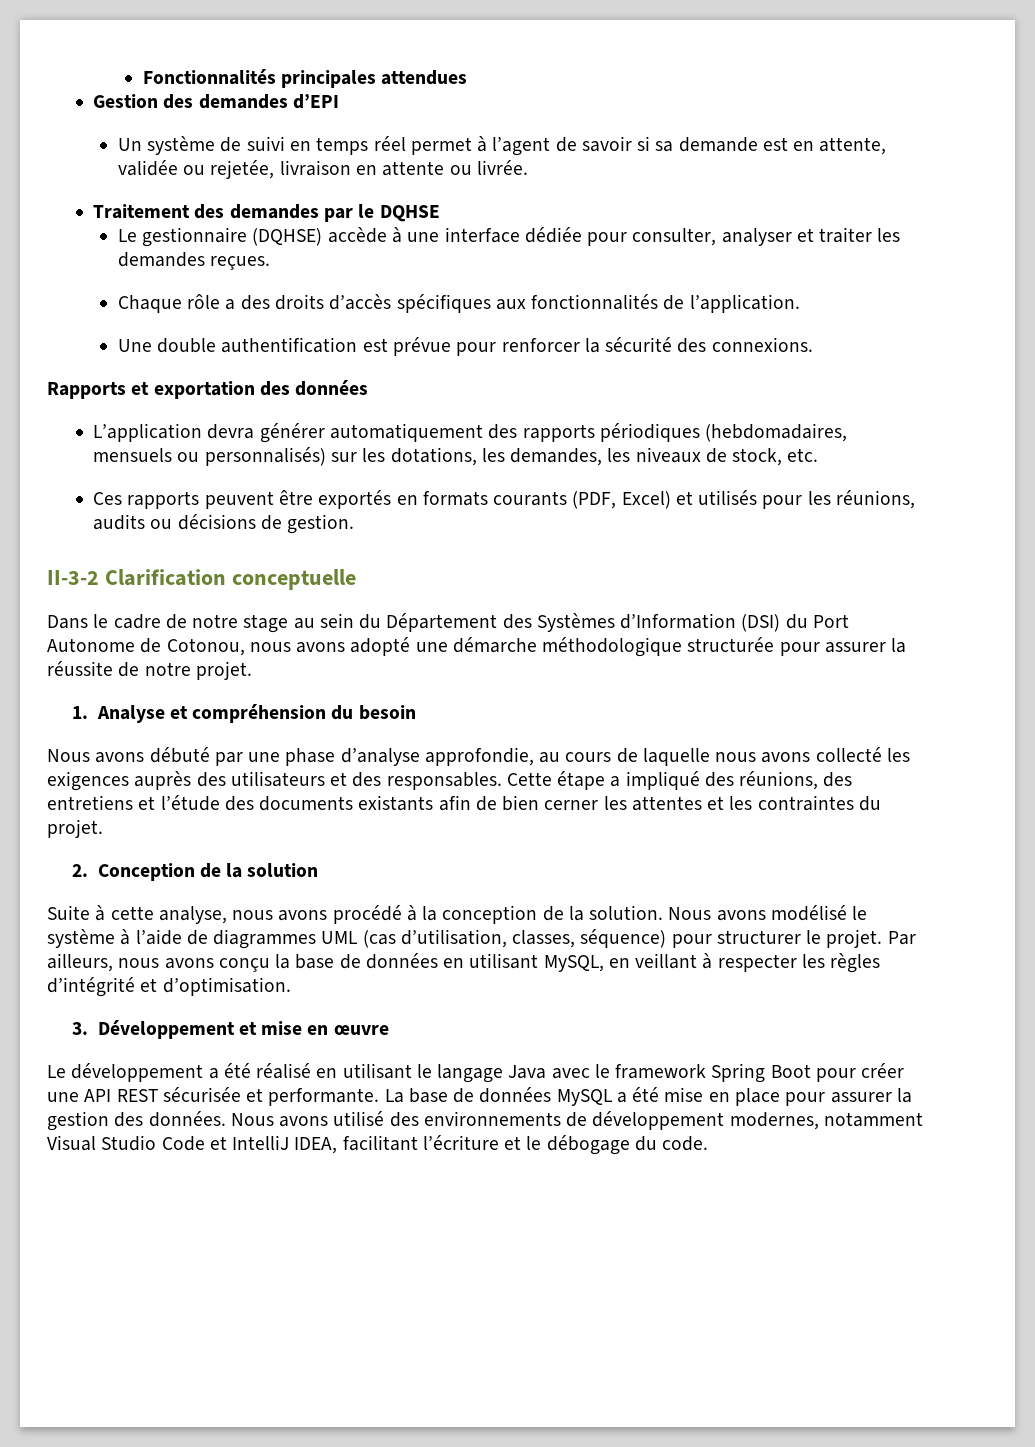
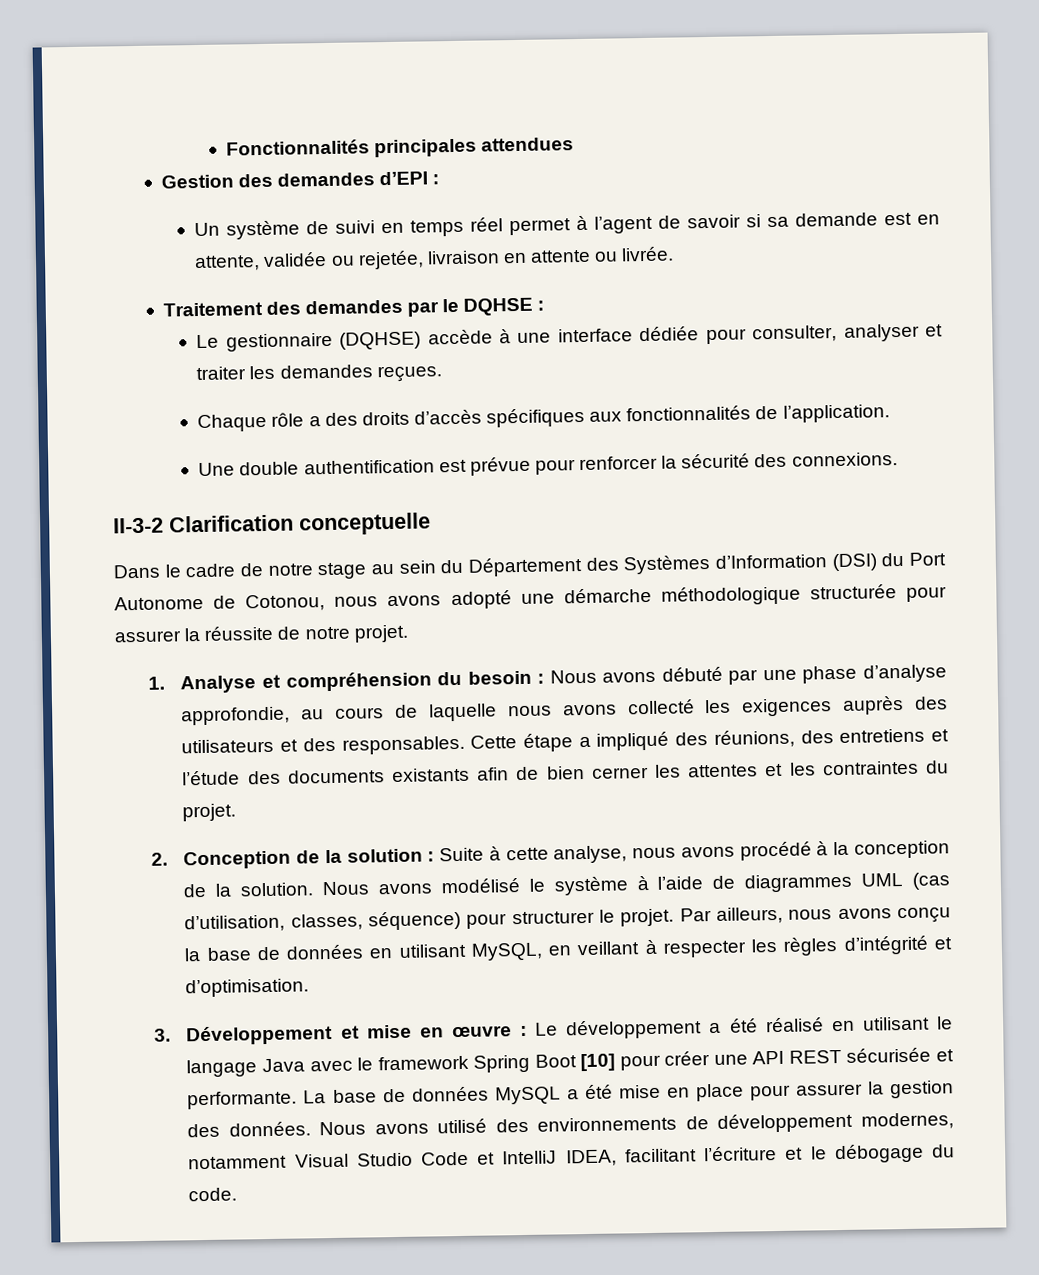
- Gestion des demandes d’EPI
+ Gestion des demandes d’EPI :
- Traitement des demandes par le DQHSE
+ Traitement des demandes par le DQHSE :
- Rapports et exportation des données
- L’application devra générer automatiquement des rapports périodiques (hebdomadaires, mensuels ou personnalisés) sur les dotations, les demandes, les niveaux de stock, etc.
- Ces rapports peuvent être exportés en formats courants (PDF, Excel) et utilisés pour les réunions, audits ou décisions de gestion.
- 1. Analyse et compréhension du besoin
- Nous avons débuté par une phase d’analyse approfondie, au cours de laquelle nous avons collecté les exigences auprès des utilisateurs et des responsables.
+ 1. Analyse et compréhension du besoin : Nous avons débuté par une phase d’analyse approfondie, au cours de laquelle nous avons collecté les exigences auprès des utilisateurs et des responsables.
- 2. Conception de la solution
- Suite à cette analyse, nous avons procédé à la conception de la solution.
+ 2. Conception de la solution : Suite à cette analyse, nous avons procédé à la conception de la solution.
- 3. Développement et mise en œuvre
- Le développement a été réalisé en utilisant le langage Java avec le framework Spring Boot pour créer une API REST sécurisée et performante.
+ 3. Développement et mise en œuvre : Le développement a été réalisé en utilisant le langage Java avec le framework Spring Boot [10] pour créer une API REST sécurisée et performante.

